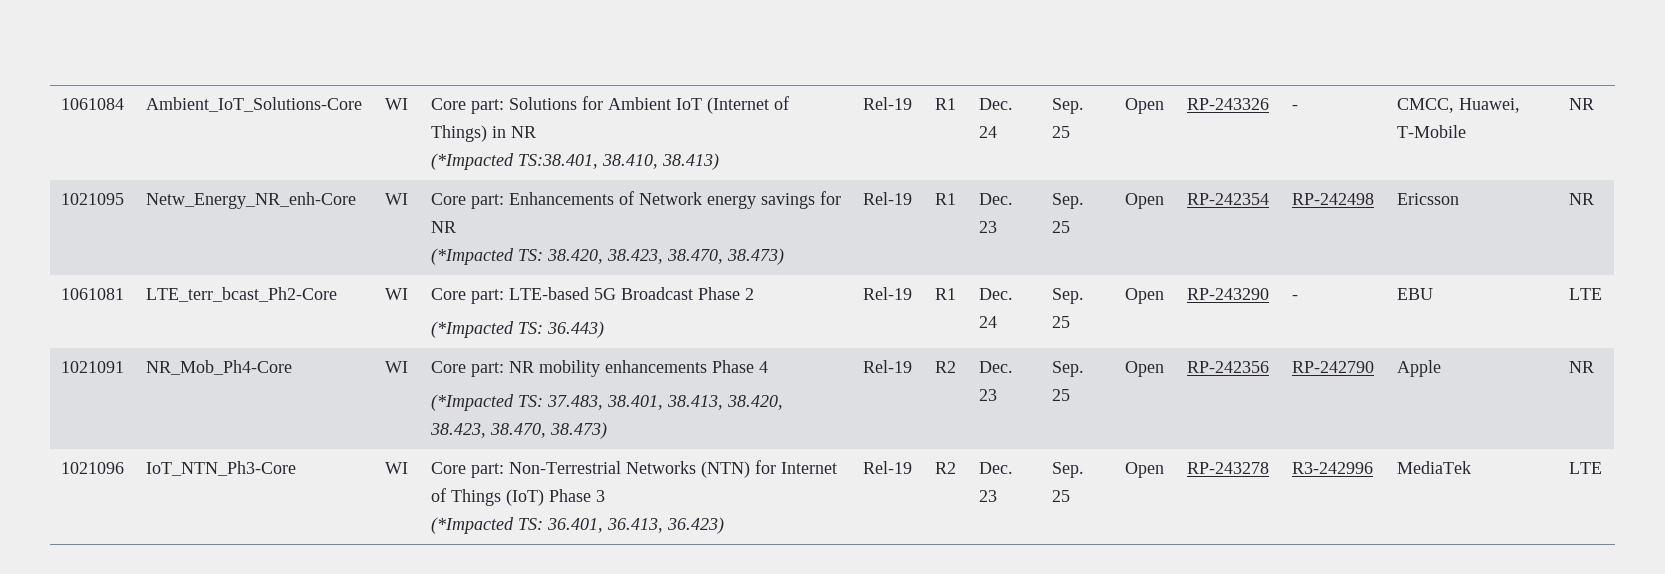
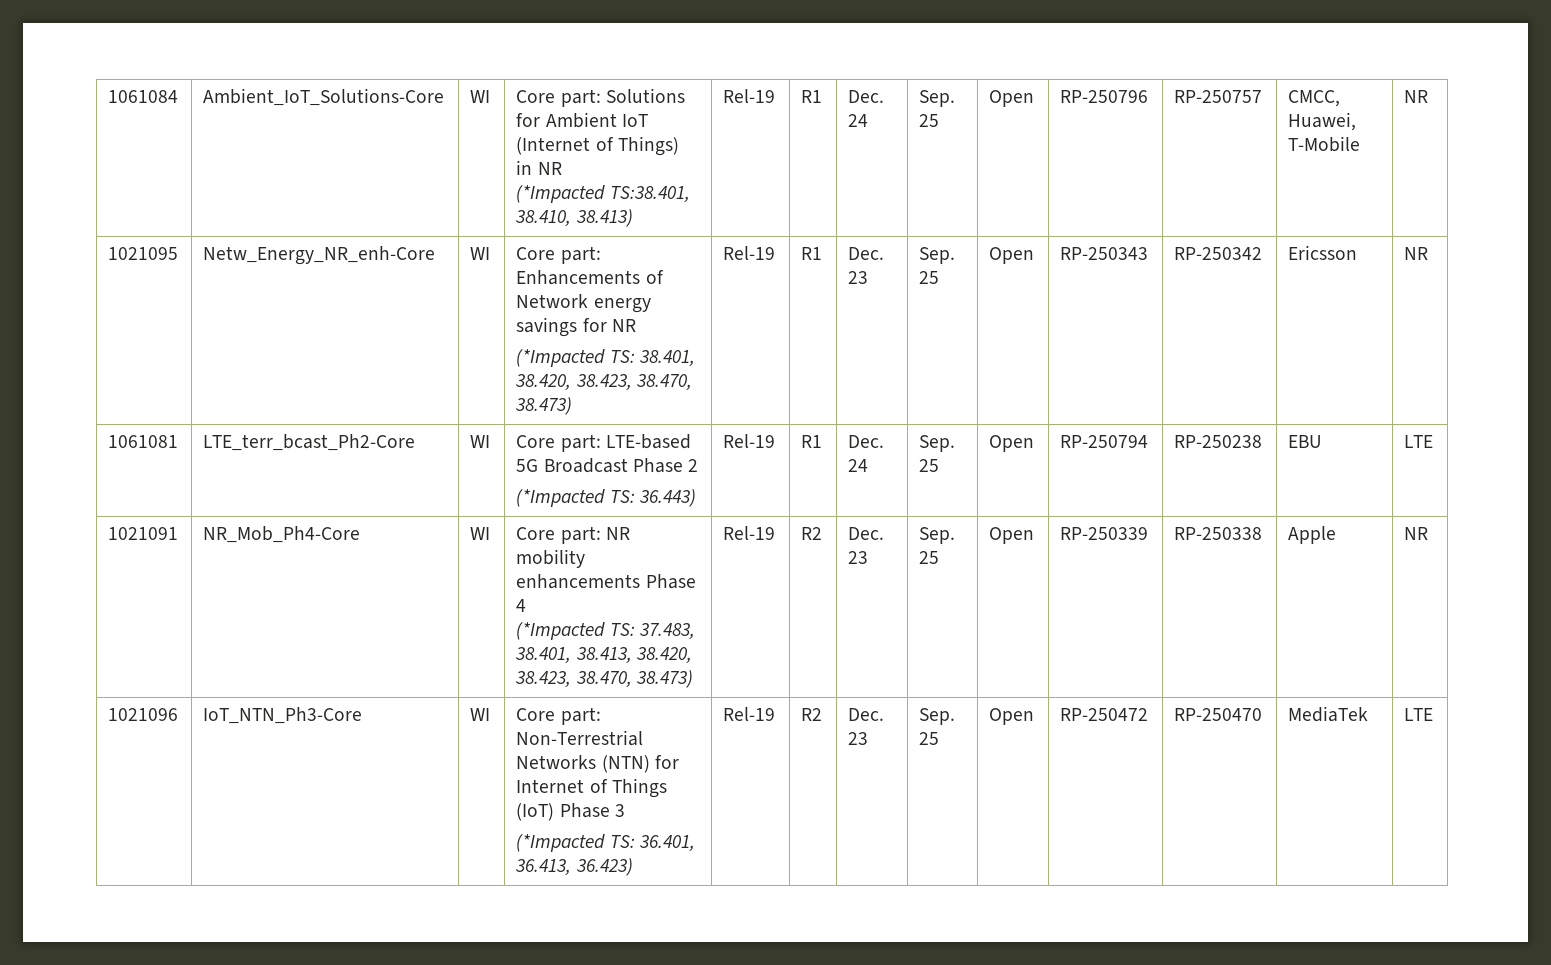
  1061084 | Ambient_IoT_Solutions-Core | WI | Core part: Solutions for Ambient IoT (Internet of Things) in NR
- (*Impacted TS:38.401, 38.410, 38.413) | Rel-19 | R1 | Dec. 24 | Sep. 25 | Open | RP-243326 | - | CMCC, Huawei, T-Mobile | NR
+ (*Impacted TS:38.401, 38.410, 38.413) | Rel-19 | R1 | Dec. 24 | Sep. 25 | Open | RP-250796 | RP-250757 | CMCC, Huawei, T-Mobile | NR
  1021095 | Netw_Energy_NR_enh-Core | WI | Core part: Enhancements of Network energy savings for NR
- (*Impacted TS: 38.420, 38.423, 38.470, 38.473) | Rel-19 | R1 | Dec. 23 | Sep. 25 | Open | RP-242354 | RP-242498 | Ericsson | NR
+ (*Impacted TS: 38.401, 38.420, 38.423, 38.470, 38.473) | Rel-19 | R1 | Dec. 23 | Sep. 25 | Open | RP-250343 | RP-250342 | Ericsson | NR
  1061081 | LTE_terr_bcast_Ph2-Core | WI | Core part: LTE-based 5G Broadcast Phase 2
- (*Impacted TS: 36.443) | Rel-19 | R1 | Dec. 24 | Sep. 25 | Open | RP-243290 | - | EBU | LTE
+ (*Impacted TS: 36.443) | Rel-19 | R1 | Dec. 24 | Sep. 25 | Open | RP-250794 | RP-250238 | EBU | LTE
  1021091 | NR_Mob_Ph4-Core | WI | Core part: NR mobility enhancements Phase 4
- (*Impacted TS: 37.483, 38.401, 38.413, 38.420, 38.423, 38.470, 38.473) | Rel-19 | R2 | Dec. 23 | Sep. 25 | Open | RP-242356 | RP-242790 | Apple | NR
+ (*Impacted TS: 37.483, 38.401, 38.413, 38.420, 38.423, 38.470, 38.473) | Rel-19 | R2 | Dec. 23 | Sep. 25 | Open | RP-250339 | RP-250338 | Apple | NR
  1021096 | IoT_NTN_Ph3-Core | WI | Core part: Non-Terrestrial Networks (NTN) for Internet of Things (IoT) Phase 3
- (*Impacted TS: 36.401, 36.413, 36.423) | Rel-19 | R2 | Dec. 23 | Sep. 25 | Open | RP-243278 | R3-242996 | MediaTek | LTE
+ (*Impacted TS: 36.401, 36.413, 36.423) | Rel-19 | R2 | Dec. 23 | Sep. 25 | Open | RP-250472 | RP-250470 | MediaTek | LTE

